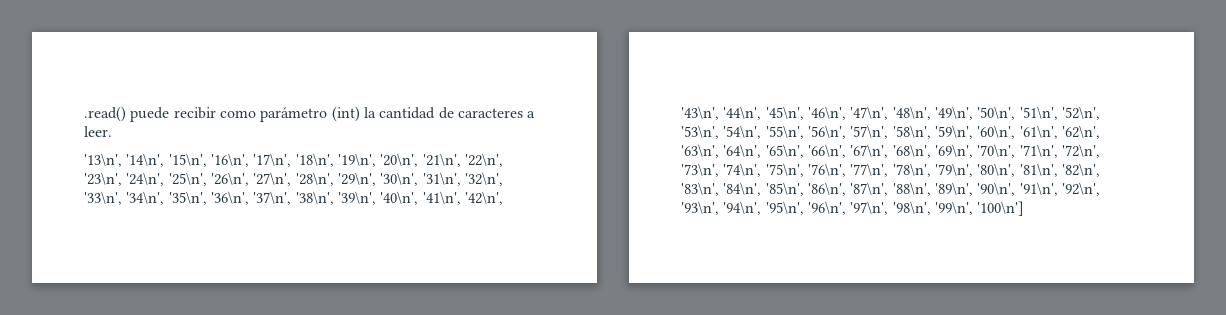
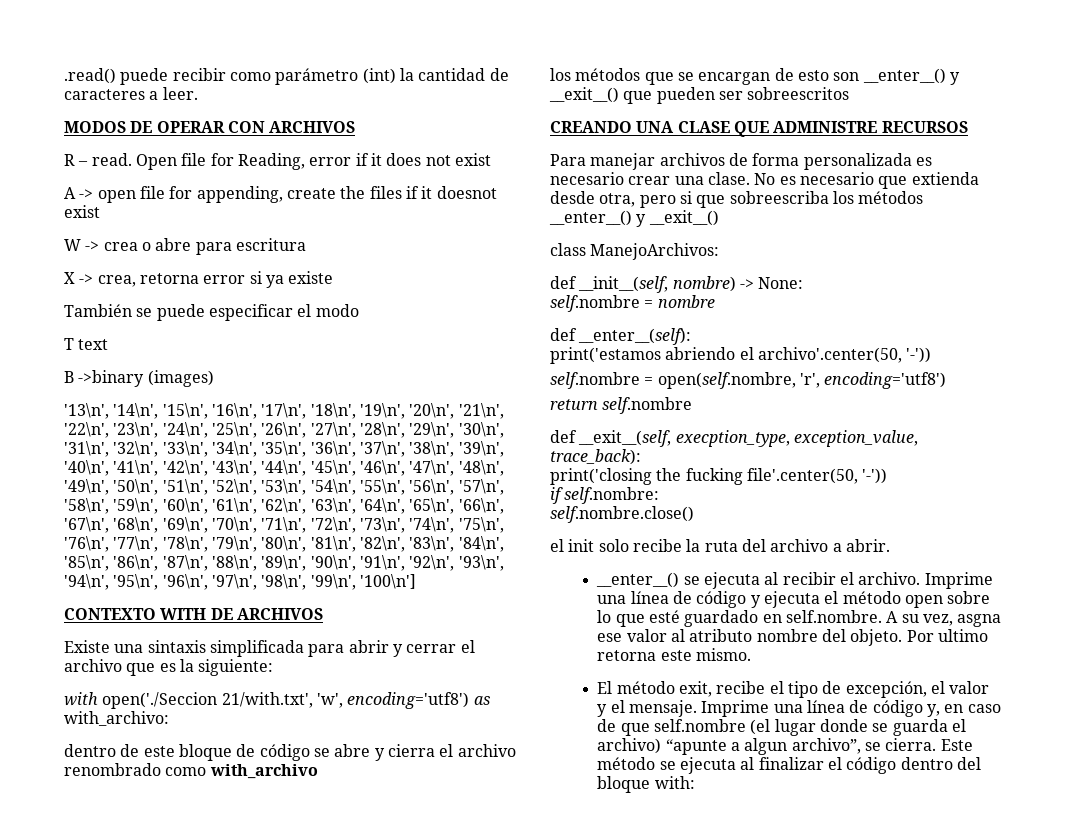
+ MODOS DE OPERAR CON ARCHIVOS
+ R – read. Open file for Reading, error if it does not exist
+ A -> open file for appending, create the files if it doesnot exist
+ W -> crea o abre para escritura
+ X -> crea, retorna error si ya existe
+ También se puede especificar el modo
+ T text
+ B ->binary (images)
+ CONTEXTO WITH DE ARCHIVOS
+ Existe una sintaxis simplificada para abrir y cerrar el archivo que es la siguiente:
+ with open('./Seccion 21/with.txt', 'w', encoding='utf8') as with_archivo:
+ dentro de este bloque de código se abre y cierra el archivo renombrado como with_archivo
+ los métodos que se encargan de esto son __enter__() y __exit__() que pueden ser sobreescritos
+ CREANDO UNA CLASE QUE ADMINISTRE RECURSOS
+ Para manejar archivos de forma personalizada es necesario crear una clase. No es necesario que extienda desde otra, pero si que sobreescriba los métodos __enter__() y __exit__()
+ class ManejoArchivos:
+ def __init__(self, nombre) -> None:
+ self.nombre = nombre
+ def __enter__(self):
+ print('estamos abriendo el archivo'.center(50, '-'))
+ self.nombre = open(self.nombre, 'r', encoding='utf8')
+ return self.nombre
+ def __exit__(self, execption_type, exception_value, trace_back):
+ print('closing the fucking file'.center(50, '-'))
+ if self.nombre:
+ self.nombre.close()
+ el init solo recibe la ruta del archivo a abrir.
+ __enter__() se ejecuta al recibir el archivo. Imprime una línea de código y ejecuta el método open sobre lo que esté guardado en self.nombre. A su vez, asgna ese valor al atributo nombre del objeto. Por ultimo retorna este mismo.
+ El método exit, recibe el tipo de excepción, el valor y el mensaje. Imprime una línea de código y, en caso de que self.nombre (el lugar donde se guarda el archivo) “apunte a algun archivo”, se cierra. Este método se ejecuta al finalizar el código dentro del bloque with:

